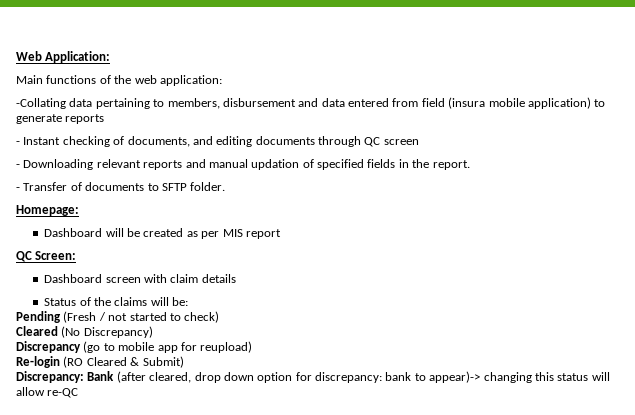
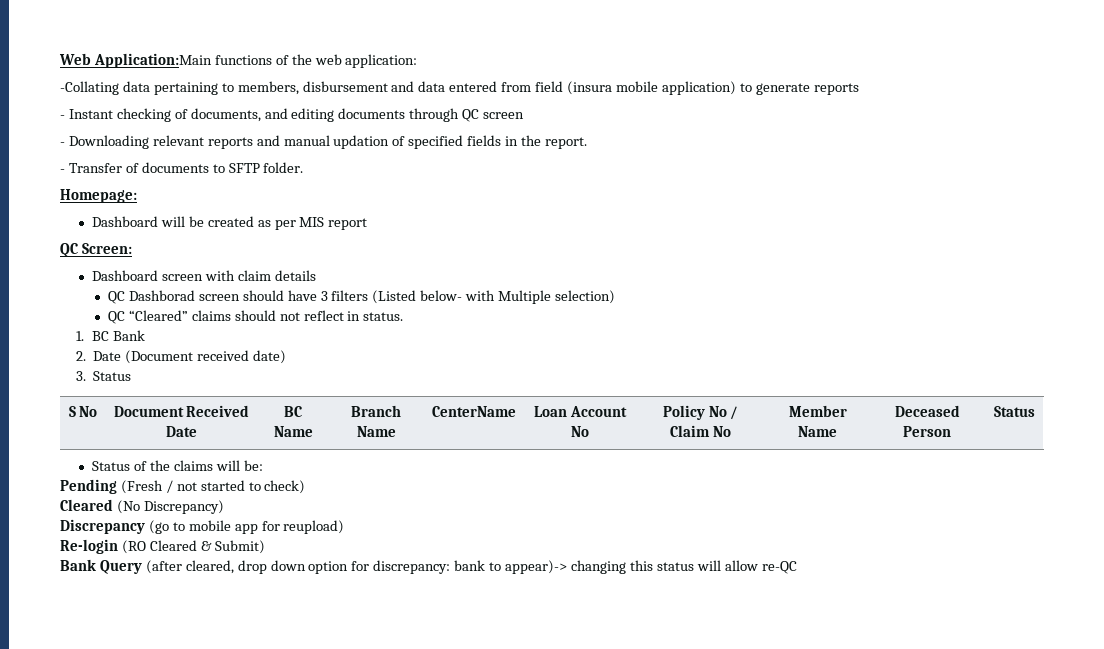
- Web Application:
- Main functions of the web application:
+ Web Application:Main functions of the web application:
+ QC Dashborad screen should have 3 filters (Listed below- with Multiple selection)
+ QC “Cleared” claims should not reflect in status.
+ 1. BC Bank
+ 2. Date (Document received date)
+ 3. Status
+ S No | Document Received Date | BC Name | Branch Name | CenterName | Loan Account No | Policy No / Claim No | Member Name | Deceased Person | Status
- Discrepancy: Bank (after cleared, drop down option for discrepancy: bank to appear)-> changing this status will allow re-QC
+ Bank Query (after cleared, drop down option for discrepancy: bank to appear)-> changing this status will allow re-QC

